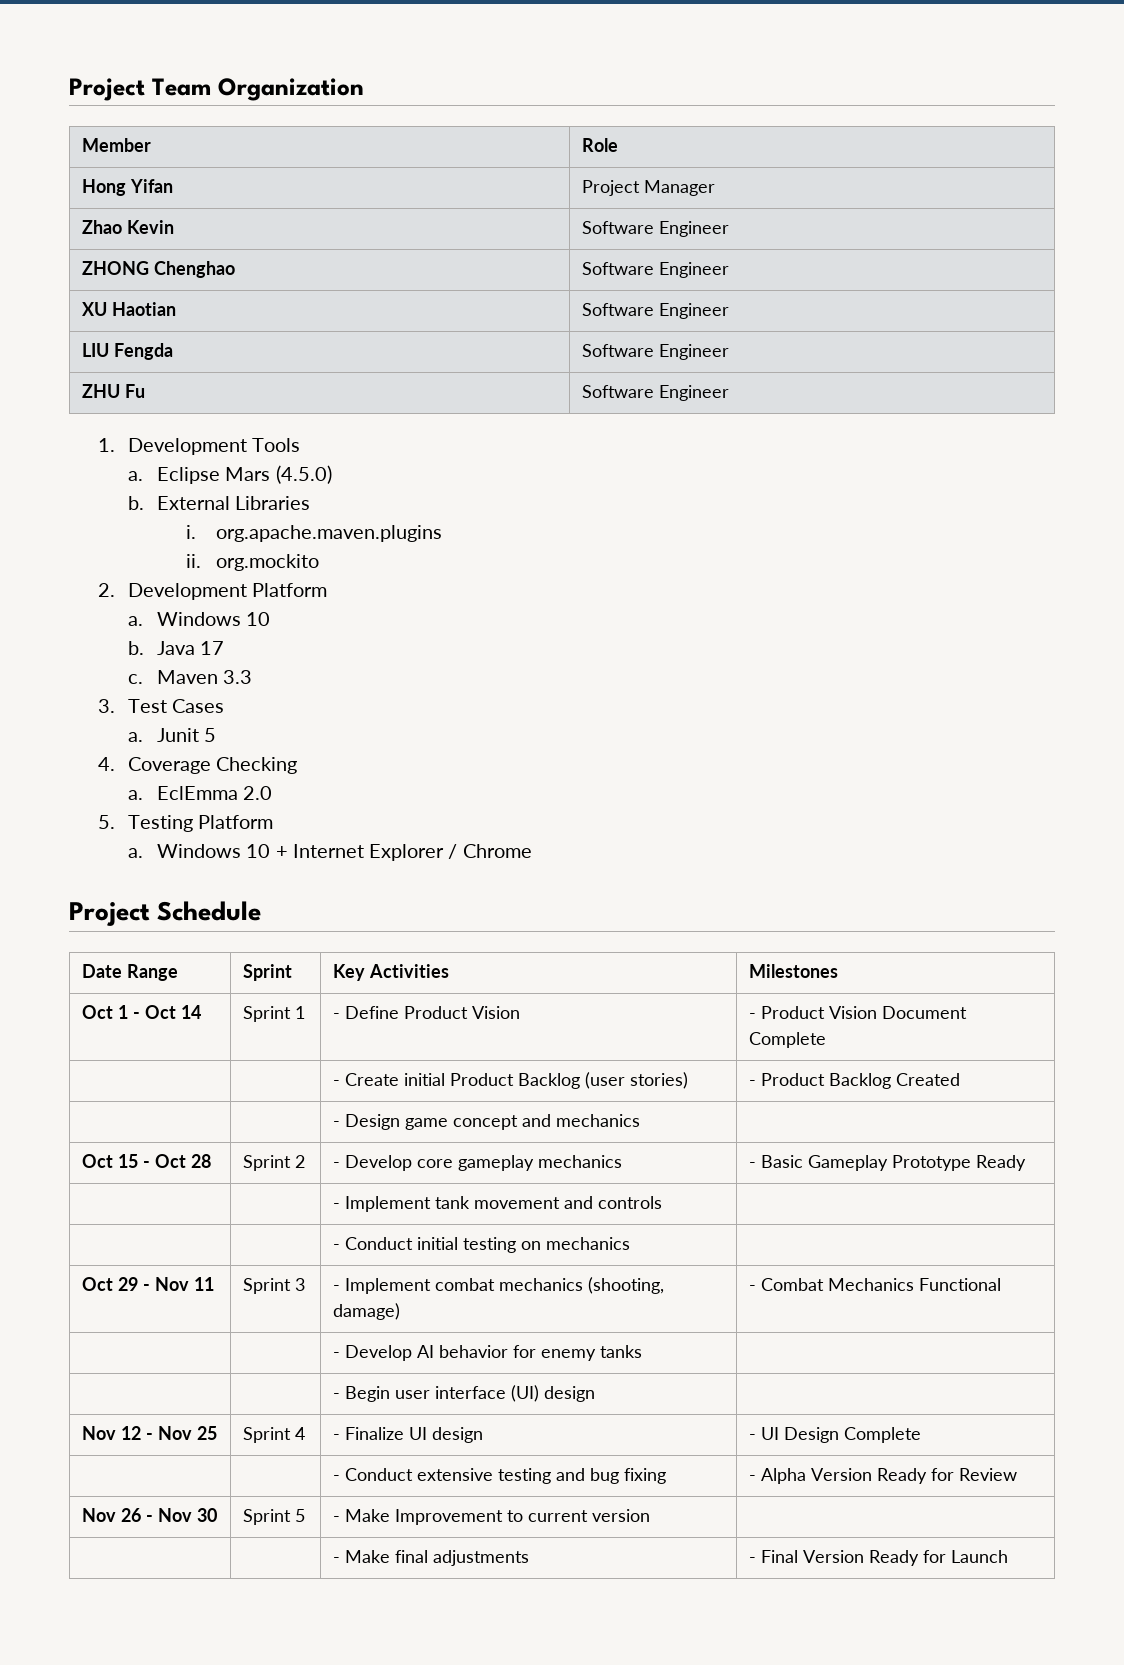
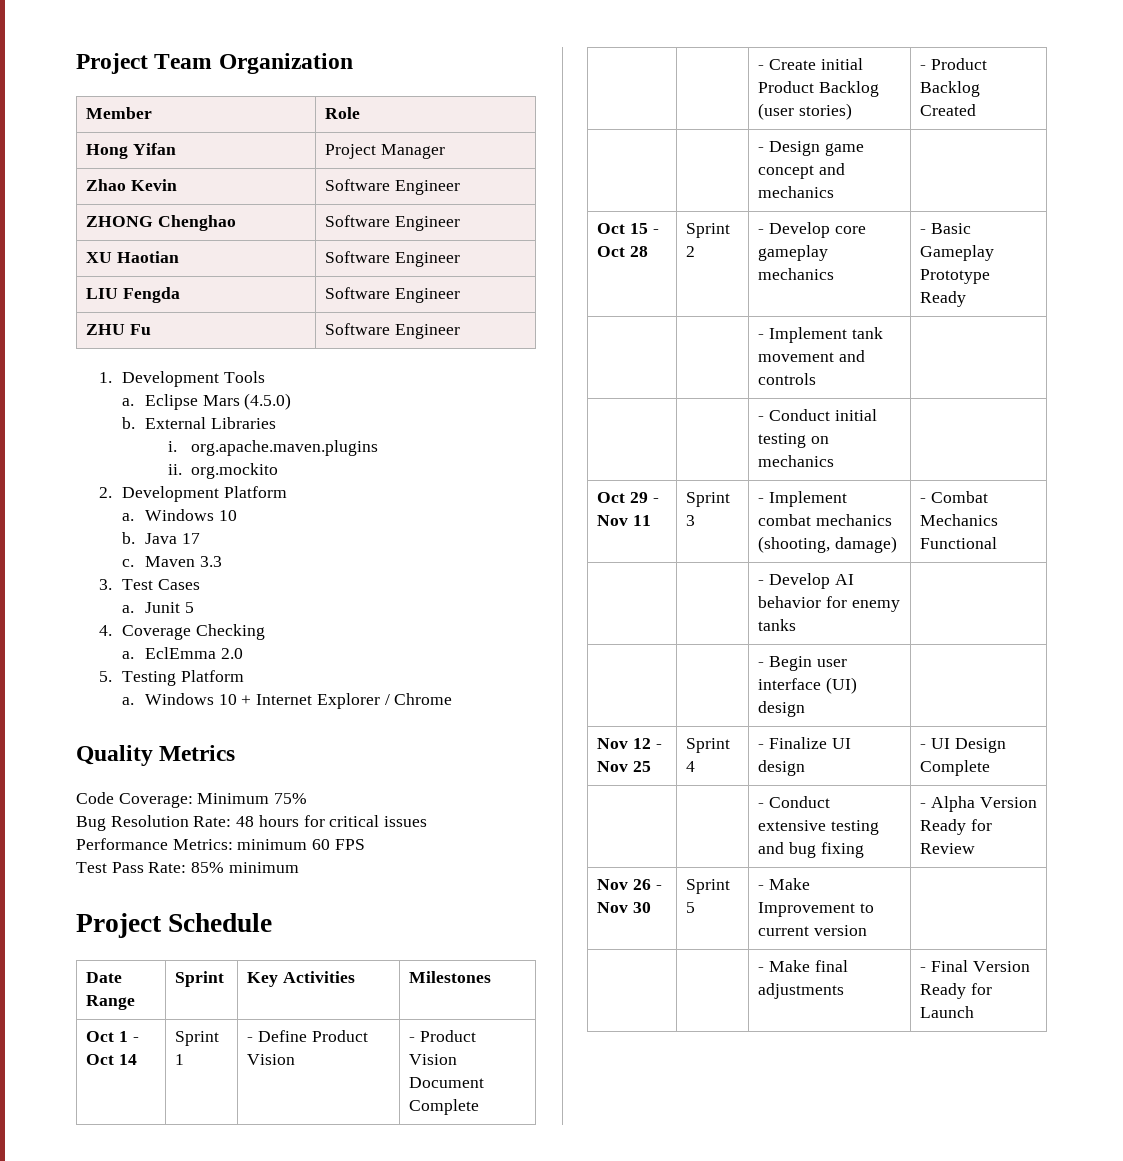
+ Quality Metrics
+ Code Coverage: Minimum 75%
+ Bug Resolution Rate: 48 hours for critical issues
+ Performance Metrics: minimum 60 FPS
+ Test Pass Rate: 85% minimum

